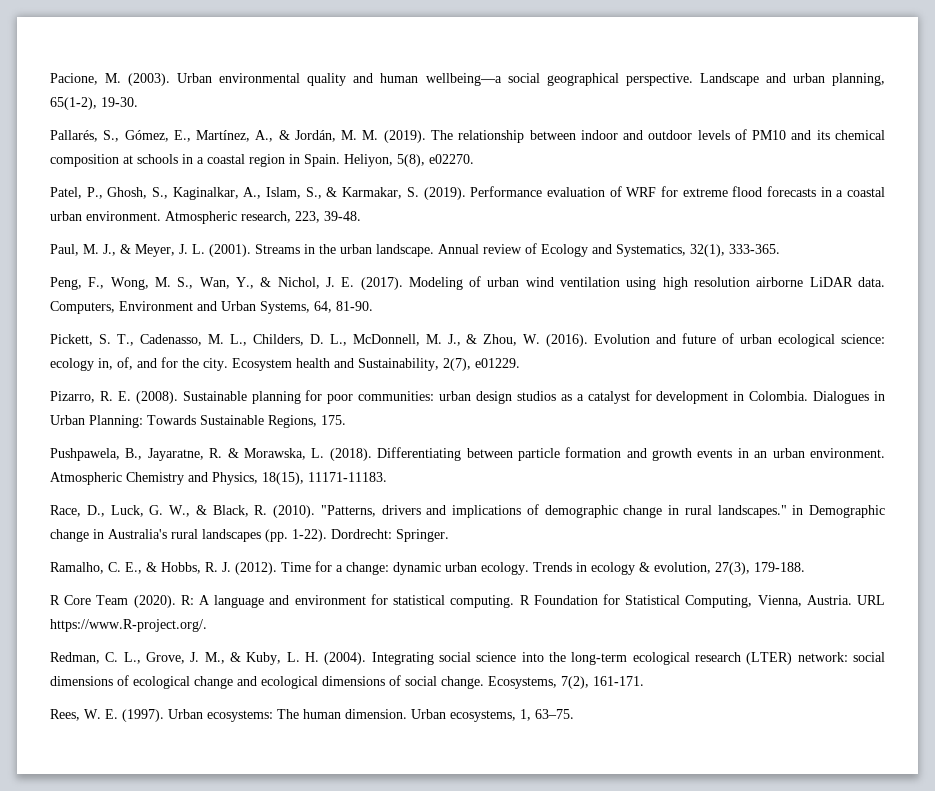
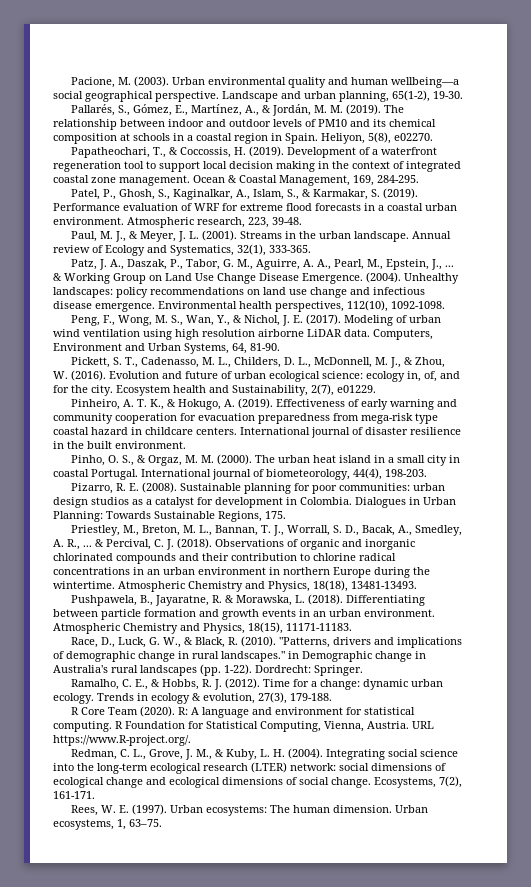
+ Papatheochari, T., & Coccossis, H. (2019). Development of a waterfront regeneration tool to support local decision making in the context of integrated coastal zone management. Ocean & Coastal Management, 169, 284-295.
+ Patz, J. A., Daszak, P., Tabor, G. M., Aguirre, A. A., Pearl, M., Epstein, J., ... & Working Group on Land Use Change Disease Emergence. (2004). Unhealthy landscapes: policy recommendations on land use change and infectious disease emergence. Environmental health perspectives, 112(10), 1092-1098.
+ Pinheiro, A. T. K., & Hokugo, A. (2019). Effectiveness of early warning and community cooperation for evacuation preparedness from mega-risk type coastal hazard in childcare centers. International journal of disaster resilience in the built environment.
+ Pinho, O. S., & Orgaz, M. M. (2000). The urban heat island in a small city in coastal Portugal. International journal of biometeorology, 44(4), 198-203.
+ Priestley, M., Breton, M. L., Bannan, T. J., Worrall, S. D., Bacak, A., Smedley, A. R., ... & Percival, C. J. (2018). Observations of organic and inorganic chlorinated compounds and their contribution to chlorine radical concentrations in an urban environment in northern Europe during the wintertime. Atmospheric Chemistry and Physics, 18(18), 13481-13493.

